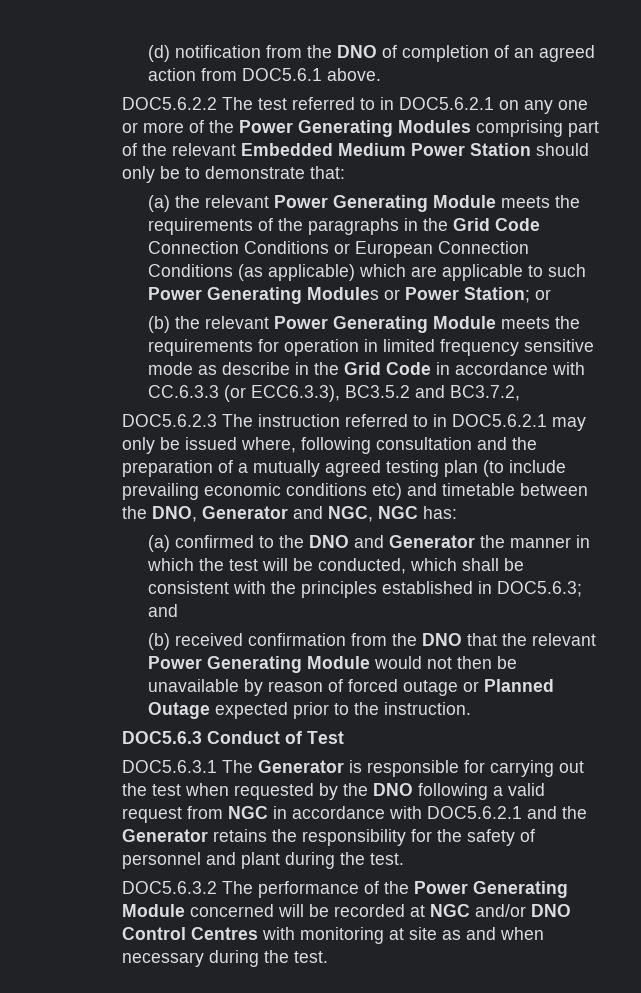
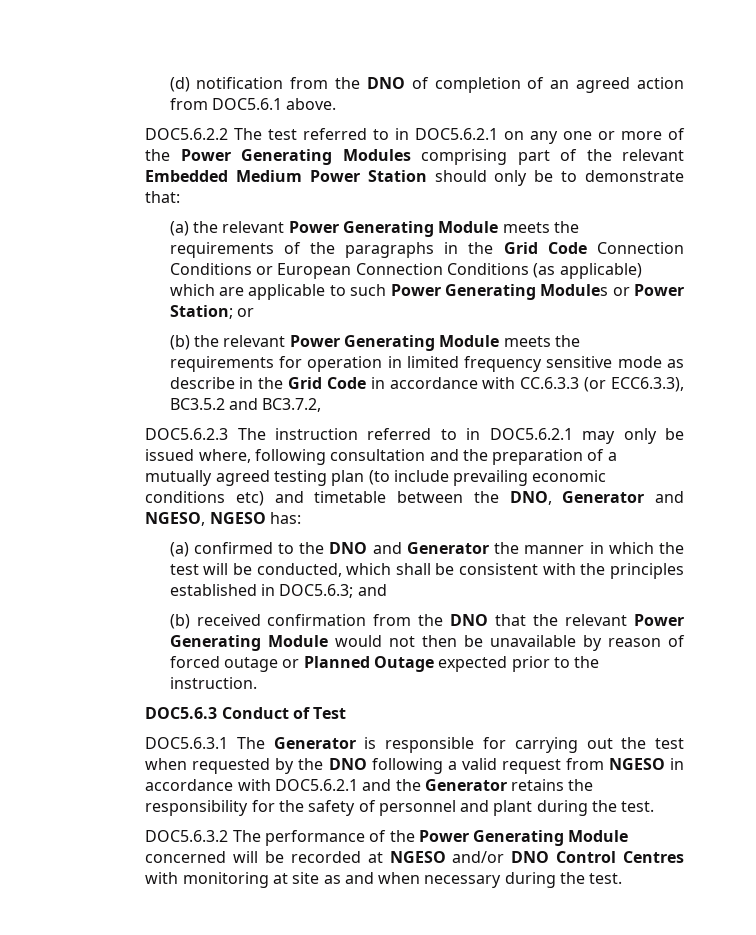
- DOC5.6.2.3 The instruction referred to in DOC5.6.2.1 may only be issued where, following consultation and the preparation of a mutually agreed testing plan (to include prevailing economic conditions etc) and timetable between the DNO, Generator and NGC, NGC has:
+ DOC5.6.2.3 The instruction referred to in DOC5.6.2.1 may only be issued where, following consultation and the preparation of a mutually agreed testing plan (to include prevailing economic conditions etc) and timetable between the DNO, Generator and NGESO, NGESO has:
- DOC5.6.3.1 The Generator is responsible for carrying out the test when requested by the DNO following a valid request from NGC in accordance with DOC5.6.2.1 and the Generator retains the responsibility for the safety of personnel and plant during the test.
+ DOC5.6.3.1 The Generator is responsible for carrying out the test when requested by the DNO following a valid request from NGESO in accordance with DOC5.6.2.1 and the Generator retains the responsibility for the safety of personnel and plant during the test.
- DOC5.6.3.2 The performance of the Power Generating Module concerned will be recorded at NGC and/or DNO Control Centres with monitoring at site as and when necessary during the test.
+ DOC5.6.3.2 The performance of the Power Generating Module concerned will be recorded at NGESO and/or DNO Control Centres with monitoring at site as and when necessary during the test.

